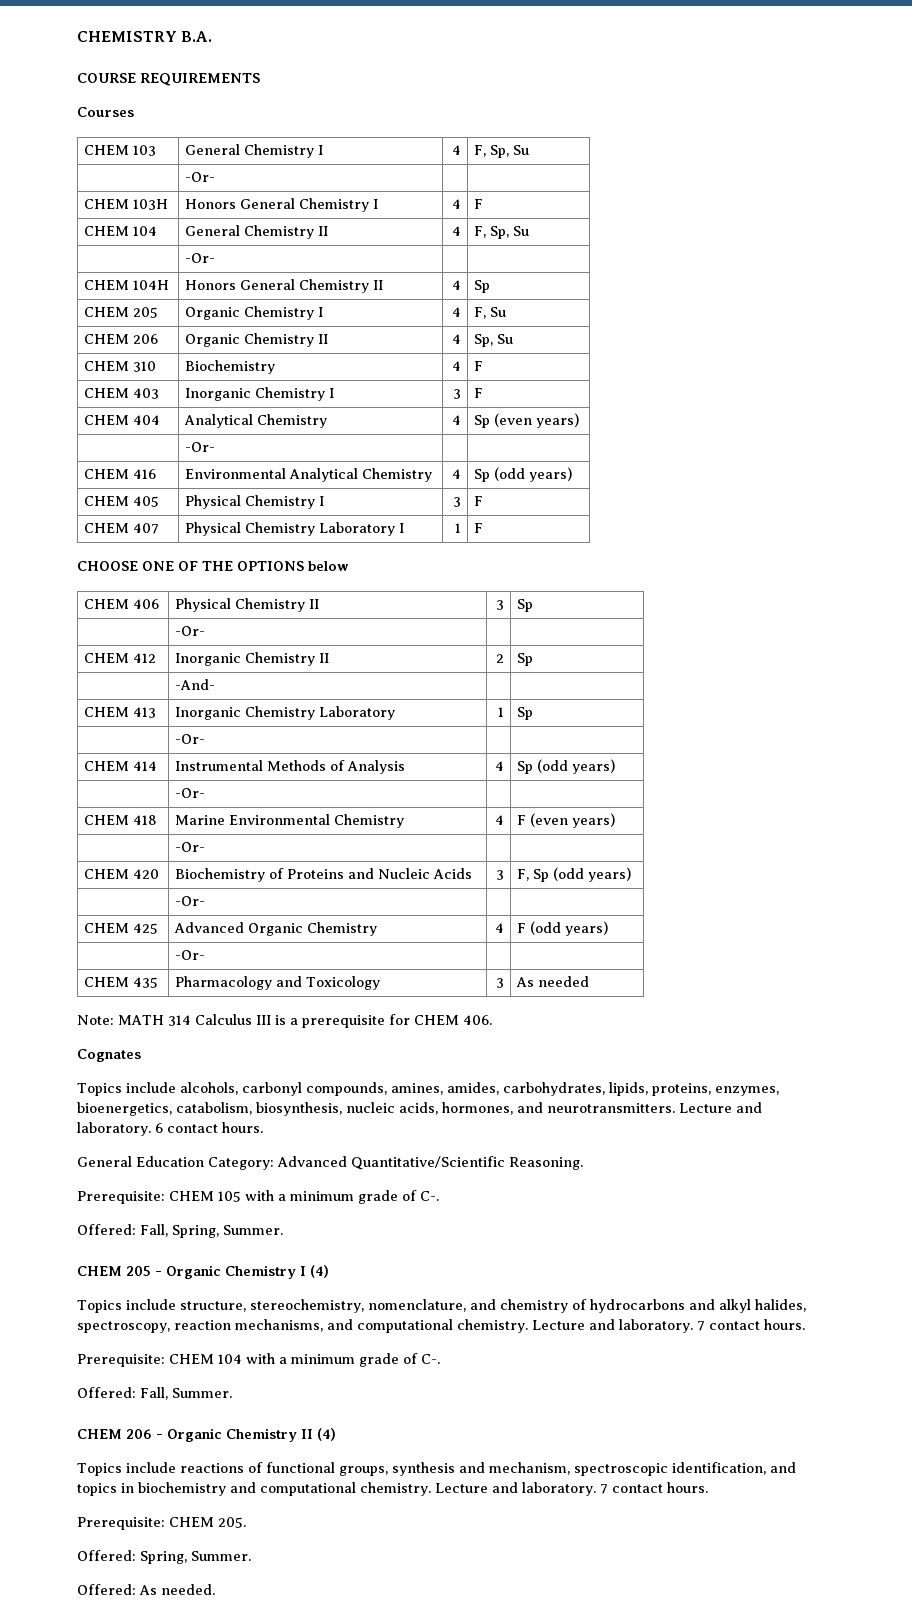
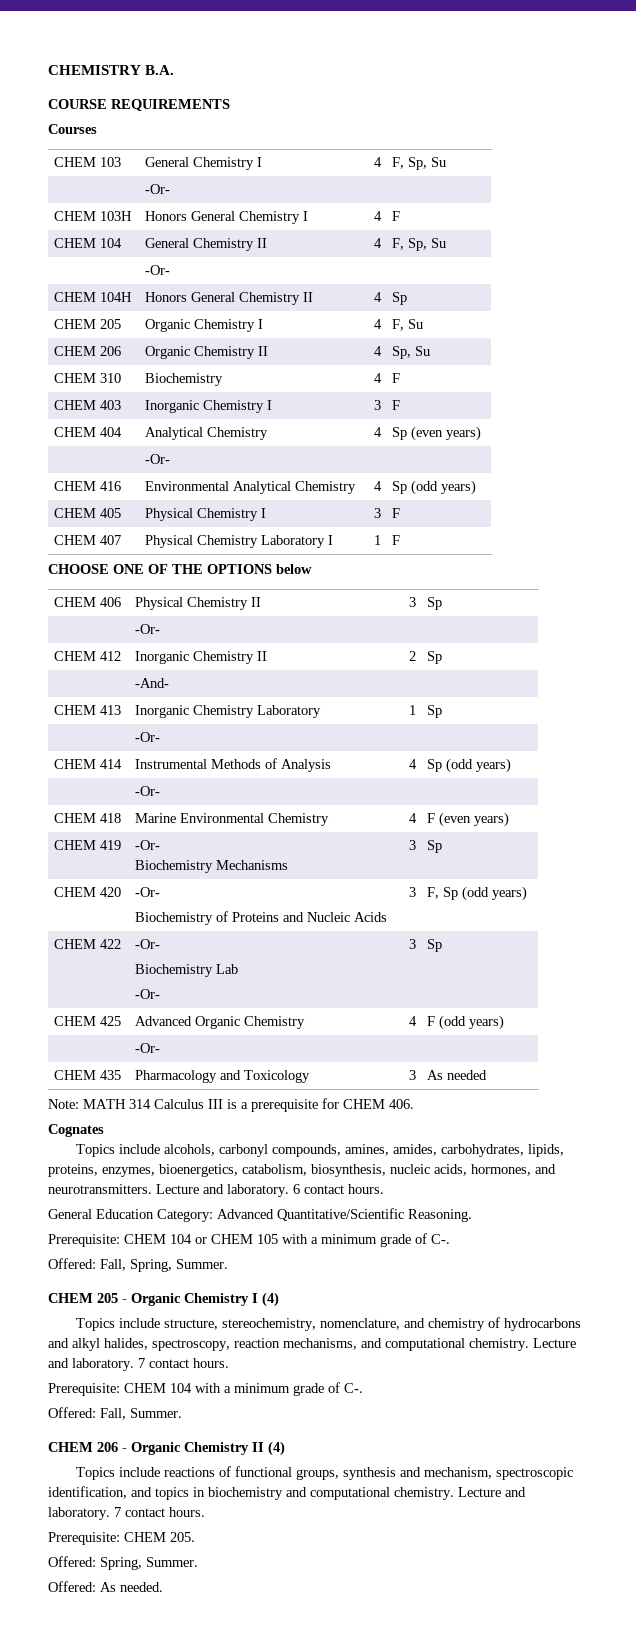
  CHEM 418 | Marine Environmental Chemistry | 4 | F (even years)
- | -Or- | |
+ CHEM 419 | -Or-
+ Biochemistry Mechanisms | 3 | Sp
- CHEM 420 | Biochemistry of Proteins and Nucleic Acids | 3 | F, Sp (odd years)
- | -Or- | |
+ CHEM 420 | -Or-
+ Biochemistry of Proteins and Nucleic Acids | 3 | F, Sp (odd years)
+ CHEM 422 | -Or-
+ Biochemistry Lab
+ -Or- | 3 | Sp
- Prerequisite: CHEM 105 with a minimum grade of C-.
+ Prerequisite: CHEM 104 or CHEM 105 with a minimum grade of C-.

